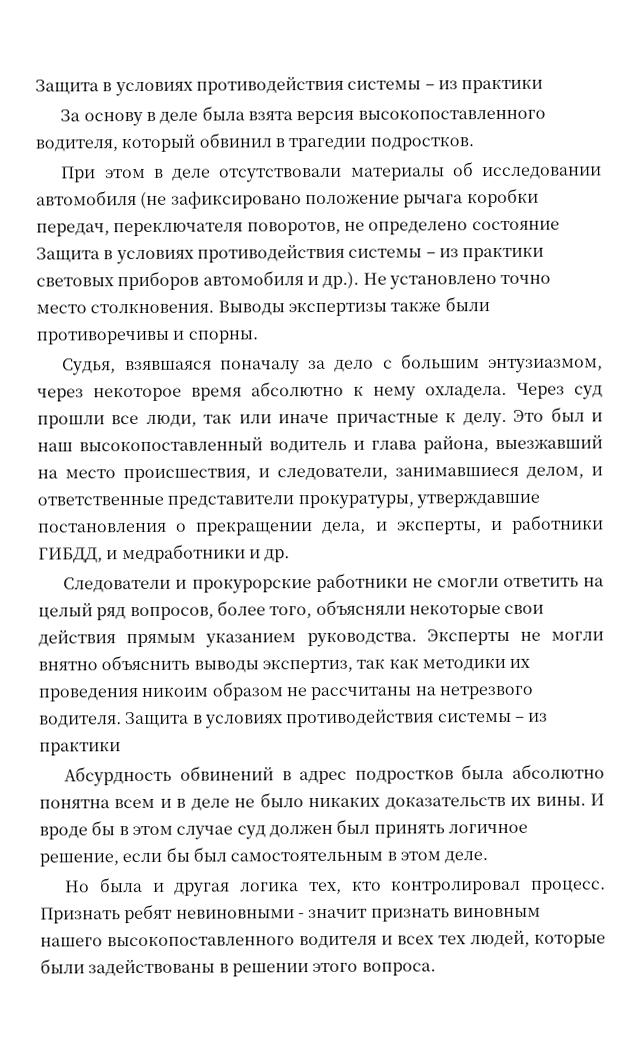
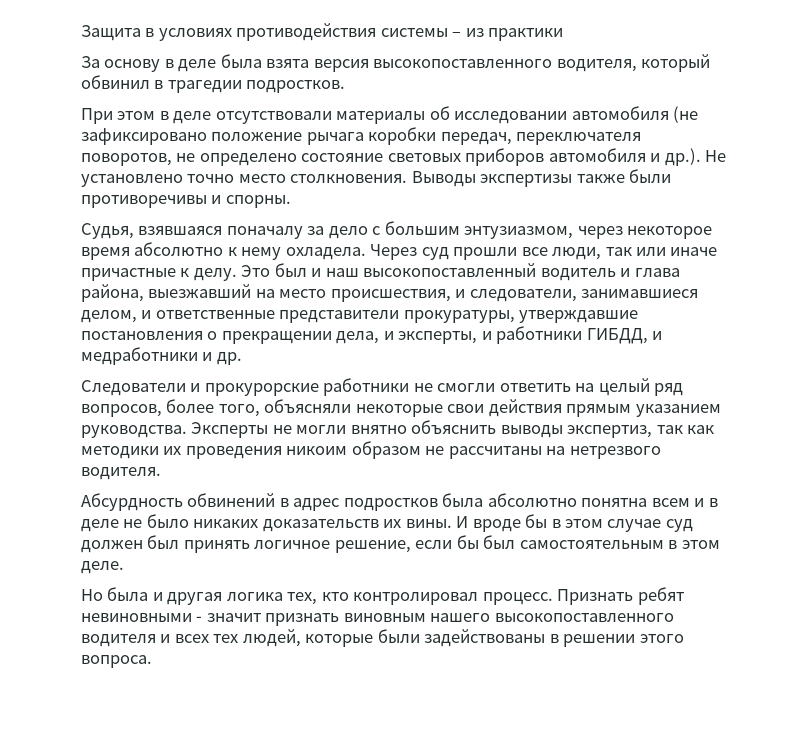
- При этом в деле отсутствовали материалы об исследовании автомобиля (не зафиксировано положение рычага коробки передач, переключателя поворотов, не определено состояние Защита в условиях противодействия системы – из практики световых приборов автомобиля и др.). Не установлено точно место столкновения.
+ При этом в деле отсутствовали материалы об исследовании автомобиля (не зафиксировано положение рычага коробки передач, переключателя поворотов, не определено состояние световых приборов автомобиля и др.). Не установлено точно место столкновения.
- Эксперты не могли внятно объяснить выводы экспертиз, так как методики их проведения никоим образом не рассчитаны на нетрезвого водителя. Защита в условиях противодействия системы – из практики
+ Эксперты не могли внятно объяснить выводы экспертиз, так как методики их проведения никоим образом не рассчитаны на нетрезвого водителя.

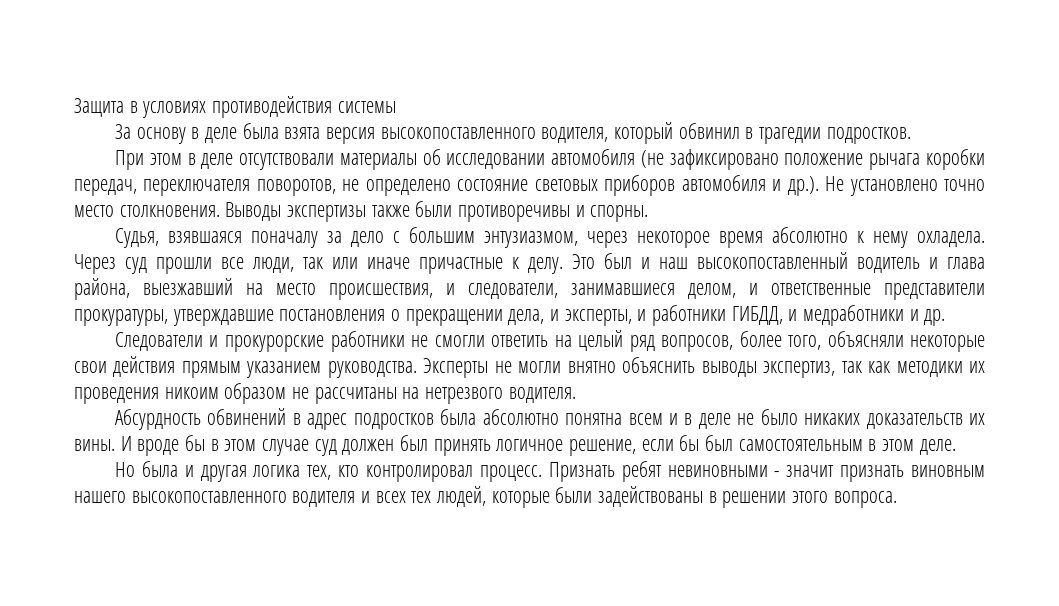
- Защита в условиях противодействия системы – из практики
+ Защита в условиях противодействия системы

